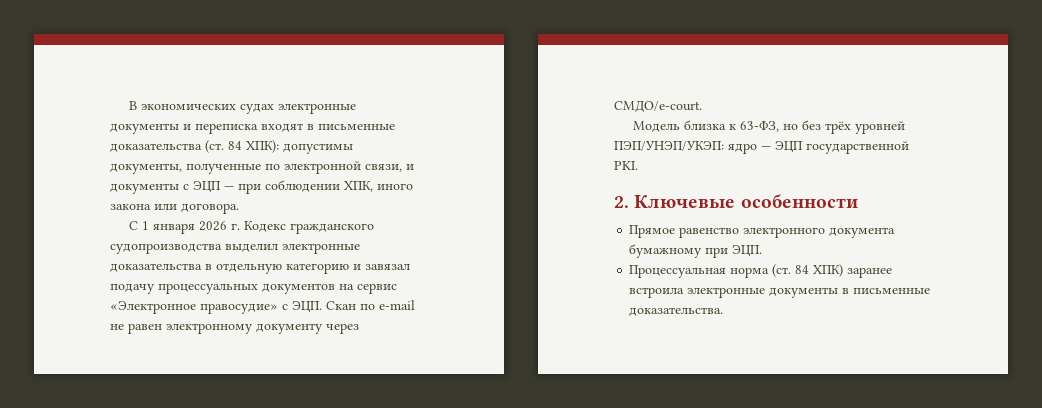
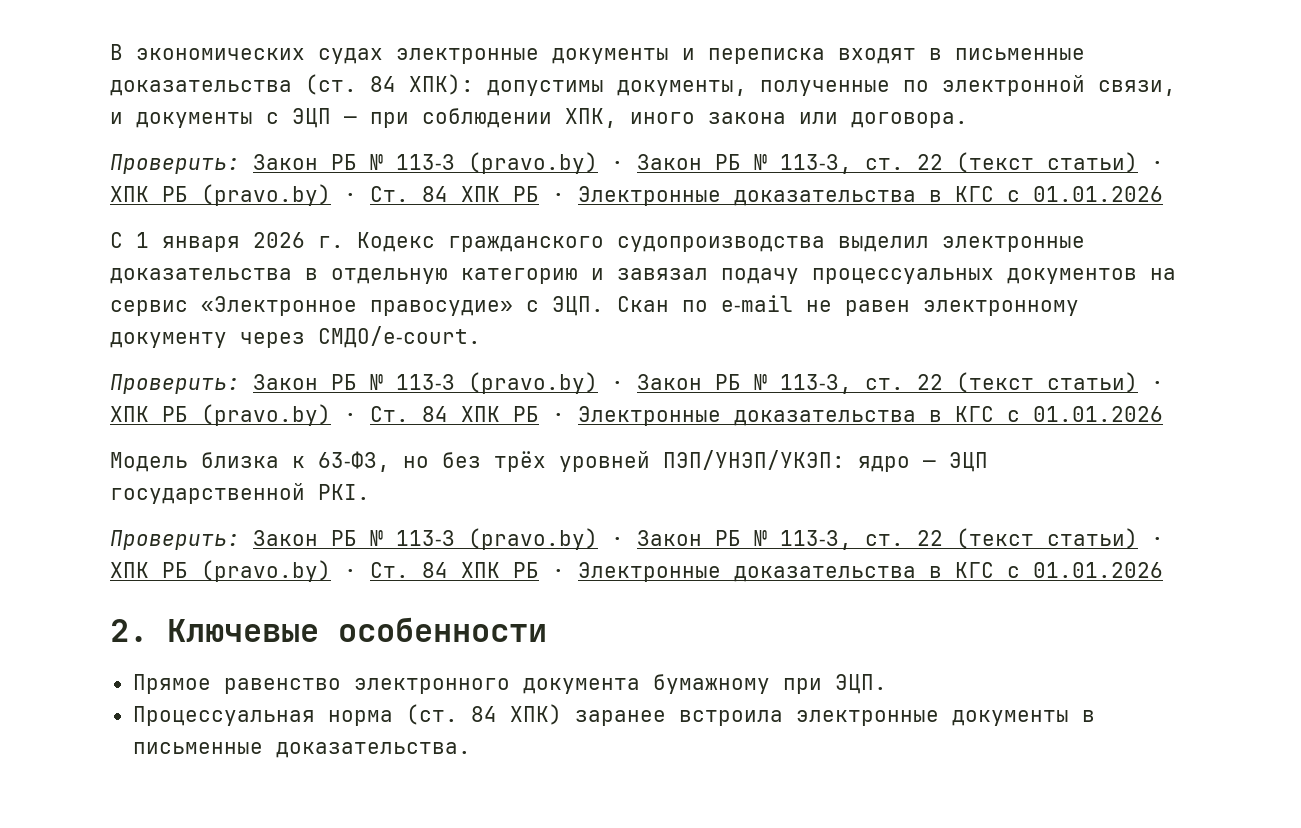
  В экономических судах электронные документы и переписка входят в письменные доказательства (ст. 84 ХПК): допустимы документы, полученные по электронной связи, и документы с ЭЦП — при соблюдении ХПК, иного закона или договора.
+ Проверить: Закон РБ № 113‑З (pravo.by) · Закон РБ № 113‑З, ст. 22 (текст статьи) · ХПК РБ (pravo.by) · Ст. 84 ХПК РБ · Электронные доказательства в КГС с 01.01.2026
  С 1 января 2026 г. Кодекс гражданского судопроизводства выделил электронные доказательства в отдельную категорию и завязал подачу процессуальных документов на сервис «Электронное правосудие» с ЭЦП. Скан по e‑mail не равен электронному документу через СМДО/e‑court.
+ Проверить: Закон РБ № 113‑З (pravo.by) · Закон РБ № 113‑З, ст. 22 (текст статьи) · ХПК РБ (pravo.by) · Ст. 84 ХПК РБ · Электронные доказательства в КГС с 01.01.2026
  Модель близка к 63‑ФЗ, но без трёх уровней ПЭП/УНЭП/УКЭП: ядро — ЭЦП государственной PKI.
+ Проверить: Закон РБ № 113‑З (pravo.by) · Закон РБ № 113‑З, ст. 22 (текст статьи) · ХПК РБ (pravo.by) · Ст. 84 ХПК РБ · Электронные доказательства в КГС с 01.01.2026

